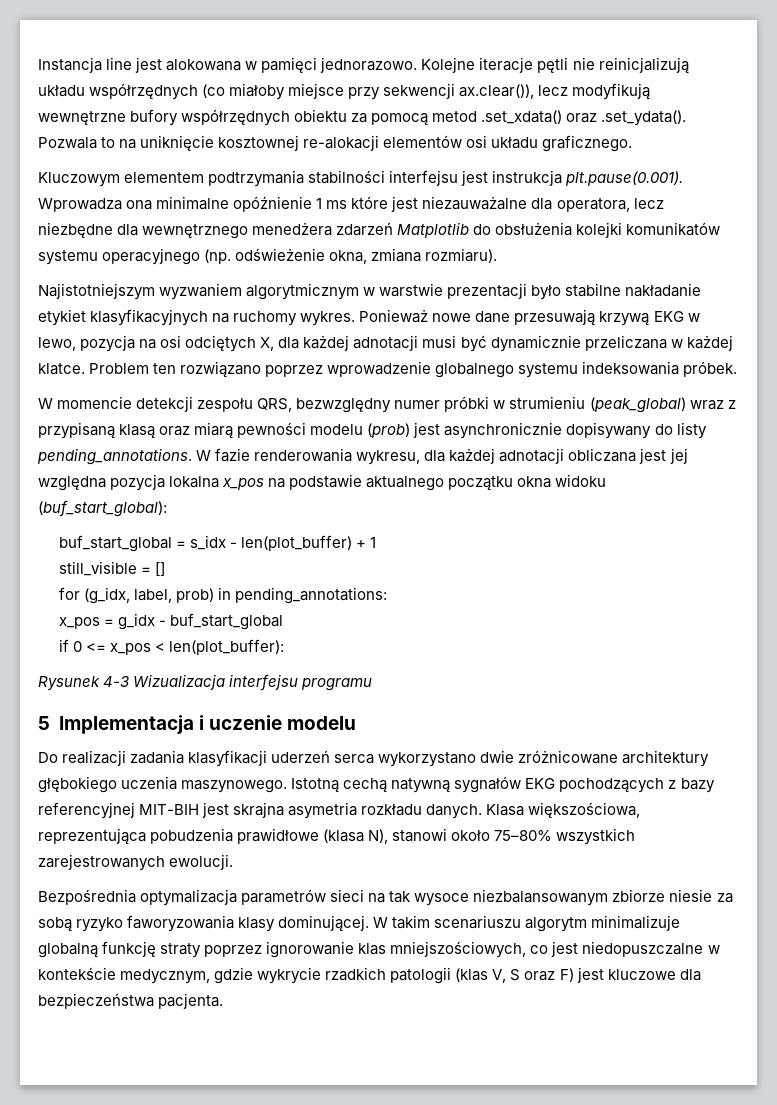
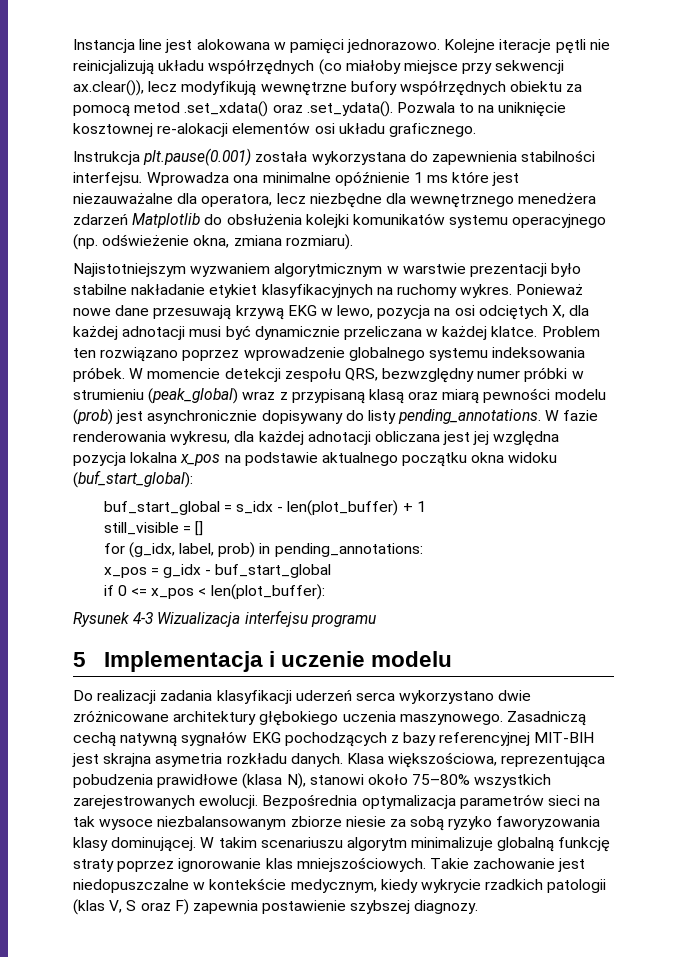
- Kluczowym elementem podtrzymania stabilności interfejsu jest instrukcja plt.pause(0.001). Wprowadza ona minimalne opóźnienie 1 ms które jest niezauważalne dla operatora, lecz niezbędne dla wewnętrznego menedżera zdarzeń Matplotlib do obsłużenia kolejki komunikatów systemu operacyjnego (np. odświeżenie okna, zmiana rozmiaru).
+ Instrukcja plt.pause(0.001) została wykorzystana do zapewnienia stabilności interfejsu. Wprowadza ona minimalne opóźnienie 1 ms które jest niezauważalne dla operatora, lecz niezbędne dla wewnętrznego menedżera zdarzeń Matplotlib do obsłużenia kolejki komunikatów systemu operacyjnego (np. odświeżenie okna, zmiana rozmiaru).
- Problem ten rozwiązano poprzez wprowadzenie globalnego systemu indeksowania próbek.
- W momencie detekcji zespołu QRS, bezwzględny numer próbki w strumieniu (peak_global) wraz z przypisaną klasą oraz miarą pewności modelu (prob) jest asynchronicznie dopisywany do listy pending_annotations.
+ Problem ten rozwiązano poprzez wprowadzenie globalnego systemu indeksowania próbek. W momencie detekcji zespołu QRS, bezwzględny numer próbki w strumieniu (peak_global) wraz z przypisaną klasą oraz miarą pewności modelu (prob) jest asynchronicznie dopisywany do listy pending_annotations.
- Istotną cechą natywną sygnałów EKG pochodzących z bazy referencyjnej MIT-BIH jest skrajna asymetria rozkładu danych.
+ Zasadniczą cechą natywną sygnałów EKG pochodzących z bazy referencyjnej MIT-BIH jest skrajna asymetria rozkładu danych.
- Klasa większościowa, reprezentująca pobudzenia prawidłowe (klasa N), stanowi około 75–80% wszystkich zarejestrowanych ewolucji.
- Bezpośrednia optymalizacja parametrów sieci na tak wysoce niezbalansowanym zbiorze niesie za sobą ryzyko faworyzowania klasy dominującej.
+ Klasa większościowa, reprezentująca pobudzenia prawidłowe (klasa N), stanowi około 75–80% wszystkich zarejestrowanych ewolucji. Bezpośrednia optymalizacja parametrów sieci na tak wysoce niezbalansowanym zbiorze niesie za sobą ryzyko faworyzowania klasy dominującej.
- W takim scenariuszu algorytm minimalizuje globalną funkcję straty poprzez ignorowanie klas mniejszościowych, co jest niedopuszczalne w kontekście medycznym, gdzie wykrycie rzadkich patologii (klas V, S oraz F) jest kluczowe dla bezpieczeństwa pacjenta.
+ W takim scenariuszu algorytm minimalizuje globalną funkcję straty poprzez ignorowanie klas mniejszościowych. Takie zachowanie jest niedopuszczalne w kontekście medycznym, kiedy wykrycie rzadkich patologii (klas V, S oraz F) zapewnia postawienie szybszej diagnozy.

